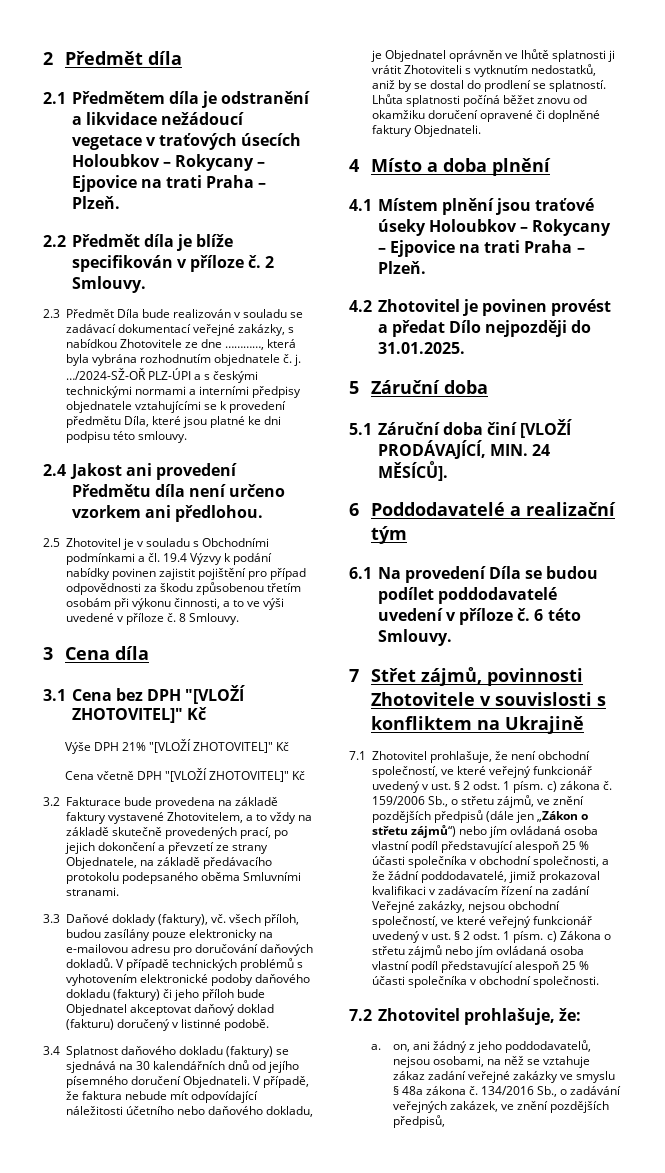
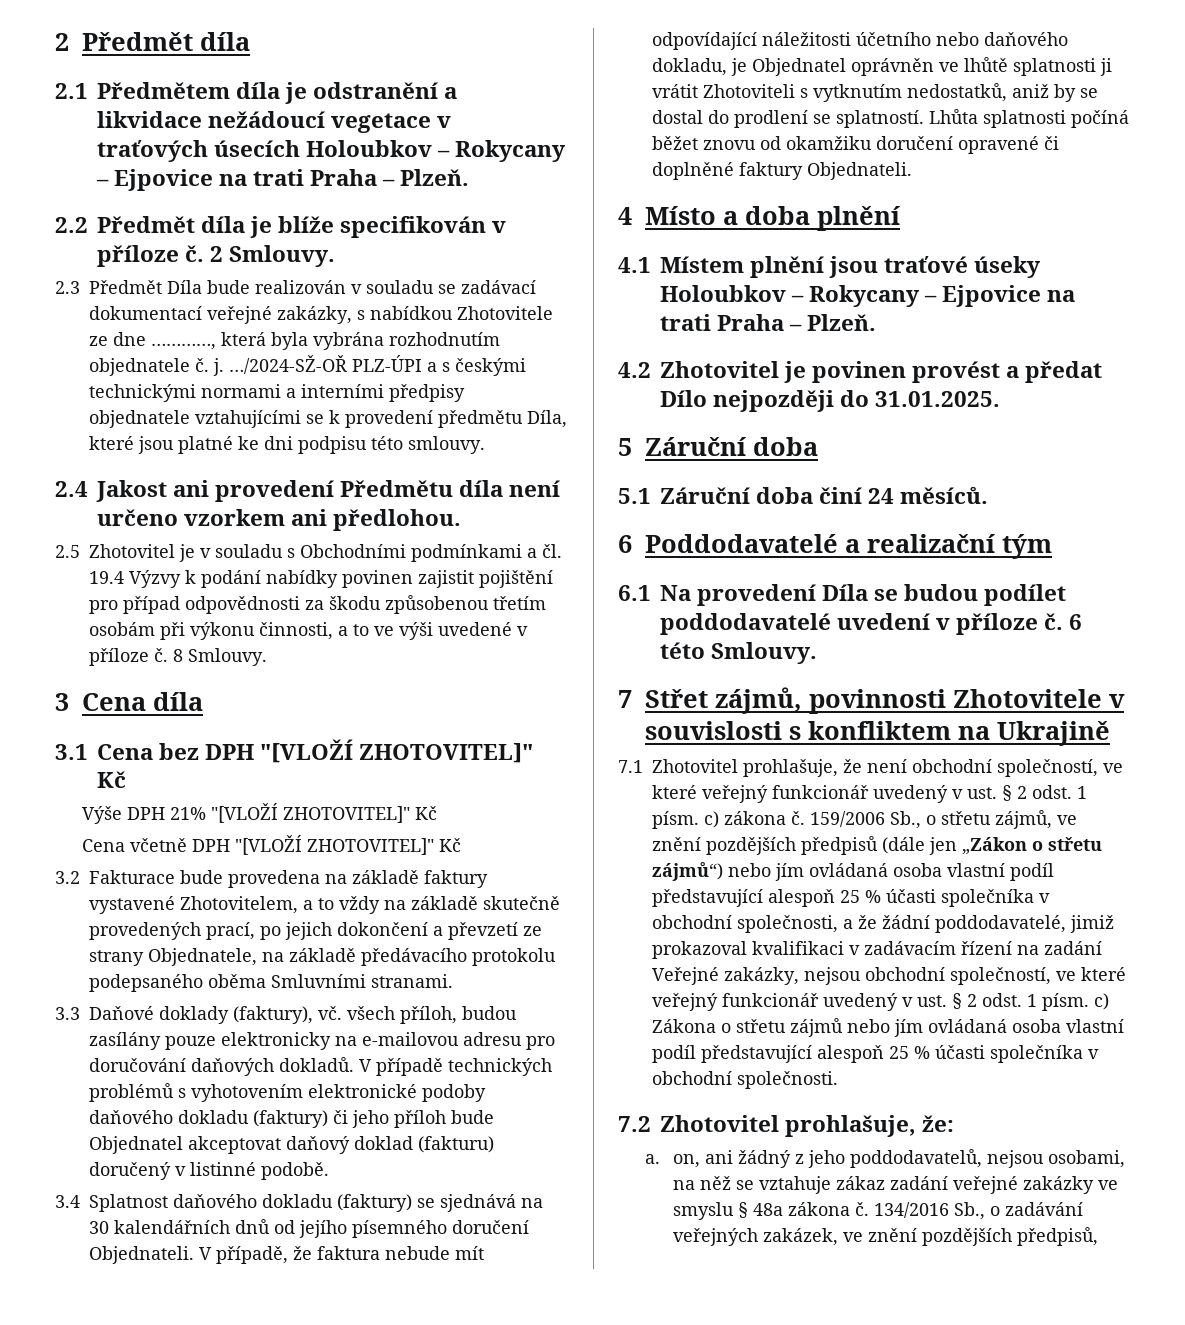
- 5.1 Záruční doba činí [VLOŽÍ PRODÁVAJÍCÍ, MIN. 24 MĚSÍCŮ].
+ 5.1 Záruční doba činí 24 měsíců.

